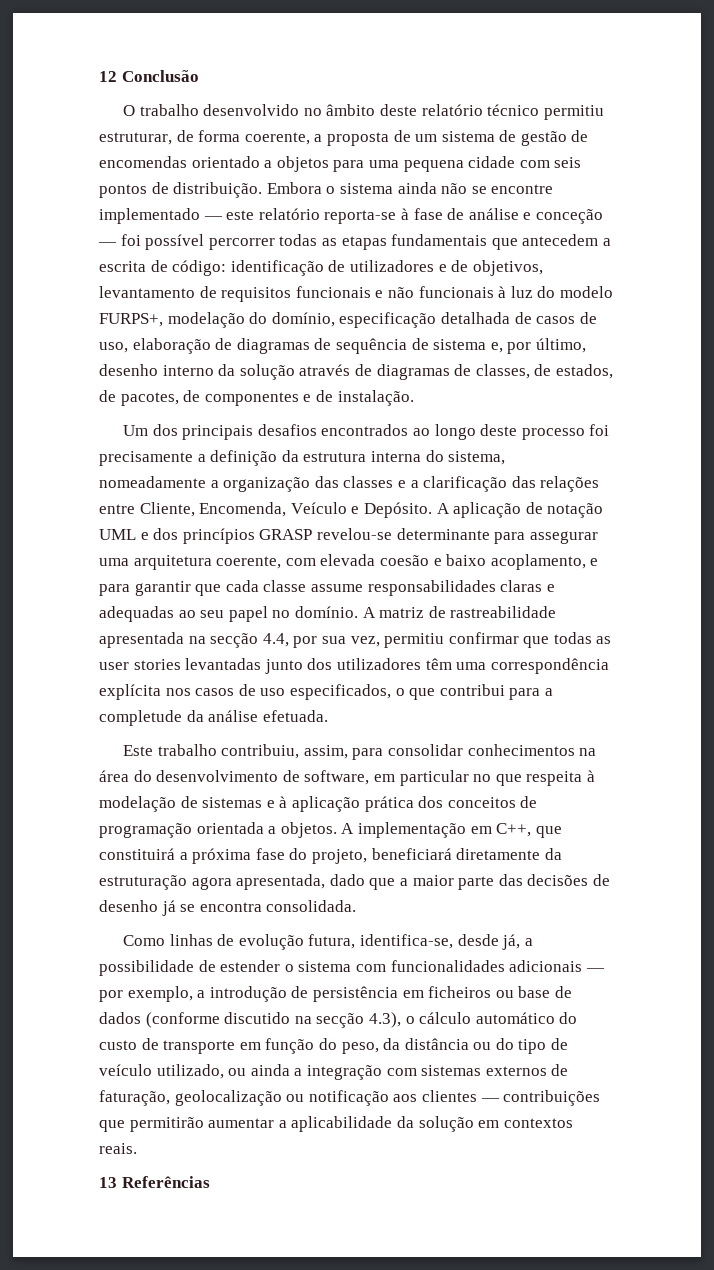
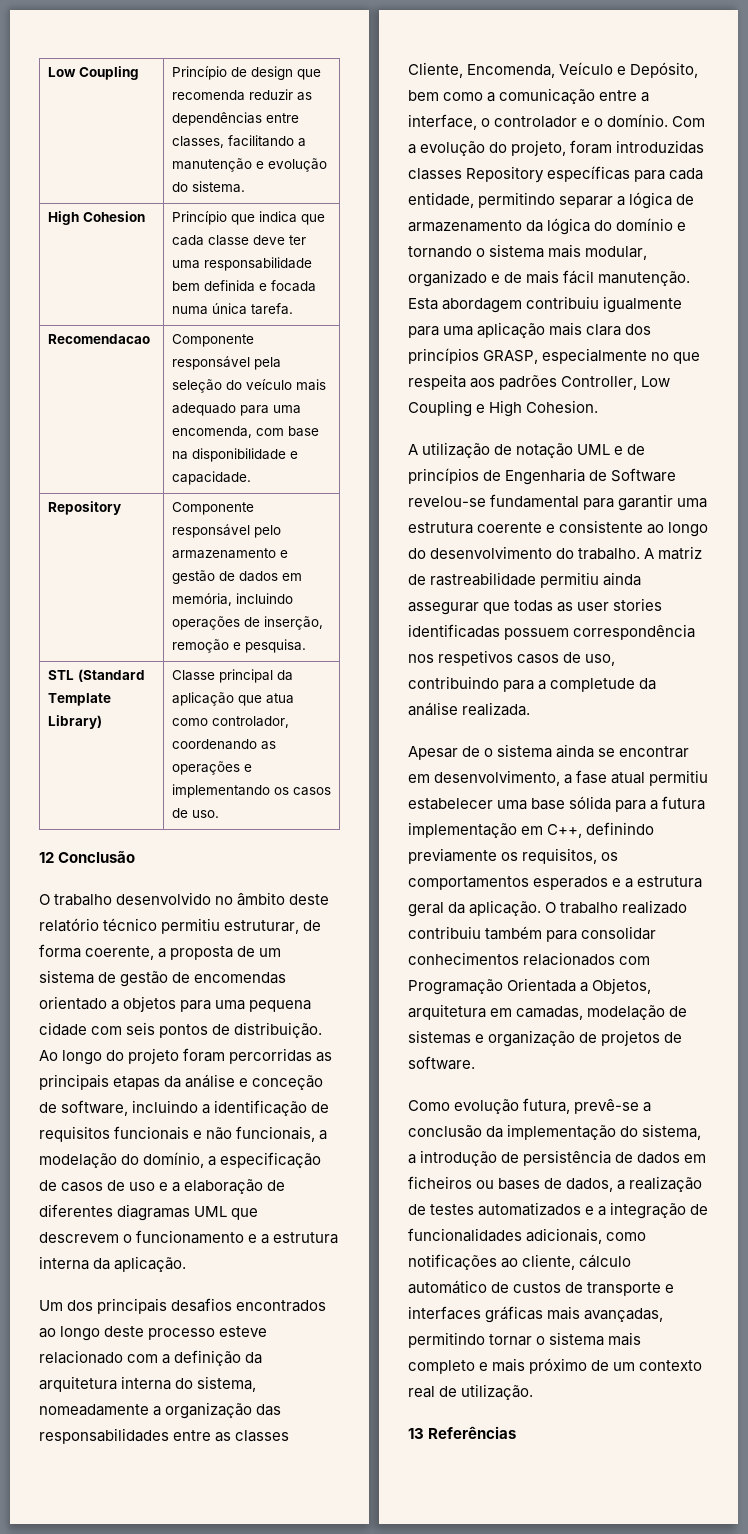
+ Low Coupling | Princípio de design que recomenda reduzir as dependências entre classes, facilitando a manutenção e evolução do sistema.
+ High Cohesion | Princípio que indica que cada classe deve ter uma responsabilidade bem definida e focada numa única tarefa.
+ Recomendacao | Componente responsável pela seleção do veículo mais adequado para uma encomenda, com base na disponibilidade e capacidade.
+ Repository | Componente responsável pelo armazenamento e gestão de dados em memória, incluindo operações de inserção, remoção e pesquisa.
+ STL (Standard Template Library) | Classe principal da aplicação que atua como controlador, coordenando as operações e implementando os casos de uso.
- Embora o sistema ainda não se encontre implementado — este relatório reporta-se à fase de análise e conceção — foi possível percorrer todas as etapas fundamentais que antecedem a escrita de código: identificação de utilizadores e de objetivos, levantamento de requisitos funcionais e não funcionais à luz do modelo FURPS+, modelação do domínio, especificação detalhada de casos de uso, elaboração de diagramas de sequência de sistema e, por último, desenho interno da solução através de diagramas de classes, de estados, de pacotes, de componentes e de instalação.
+ Ao longo do projeto foram percorridas as principais etapas da análise e conceção de software, incluindo a identificação de requisitos funcionais e não funcionais, a modelação do domínio, a especificação de casos de uso e a elaboração de diferentes diagramas UML que descrevem o funcionamento e a estrutura interna da aplicação.
- Um dos principais desafios encontrados ao longo deste processo foi precisamente a definição da estrutura interna do sistema, nomeadamente a organização das classes e a clarificação das relações entre Cliente, Encomenda, Veículo e Depósito. A aplicação de notação UML e dos princípios GRASP revelou-se determinante para assegurar uma arquitetura coerente, com elevada coesão e baixo acoplamento, e para garantir que cada classe assume responsabilidades claras e adequadas ao seu papel no domínio. A matriz de rastreabilidade apresentada na secção 4.4, por sua vez, permitiu confirmar que todas as user stories levantadas junto dos utilizadores têm uma correspondência explícita nos casos de uso especificados, o que contribui para a completude da análise efetuada.
- Este trabalho contribuiu, assim, para consolidar conhecimentos na área do desenvolvimento de software, em particular no que respeita à modelação de sistemas e à aplicação prática dos conceitos de programação orientada a objetos. A implementação em C++, que constituirá a próxima fase do projeto, beneficiará diretamente da estruturação agora apresentada, dado que a maior parte das decisões de desenho já se encontra consolidada.
- Como linhas de evolução futura, identifica-se, desde já, a possibilidade de estender o sistema com funcionalidades adicionais — por exemplo, a introdução de persistência em ficheiros ou base de dados (conforme discutido na secção 4.3), o cálculo automático do custo de transporte em função do peso, da distância ou do tipo de veículo utilizado, ou ainda a integração com sistemas externos de faturação, geolocalização ou notificação aos clientes — contribuições que permitirão aumentar a aplicabilidade da solução em contextos reais.
+ Um dos principais desafios encontrados ao longo deste processo esteve relacionado com a definição da arquitetura interna do sistema, nomeadamente a organização das responsabilidades entre as classes Cliente, Encomenda, Veículo e Depósito, bem como a comunicação entre a interface, o controlador e o domínio. Com a evolução do projeto, foram introduzidas classes Repository específicas para cada entidade, permitindo separar a lógica de armazenamento da lógica do domínio e tornando o sistema mais modular, organizado e de mais fácil manutenção. Esta abordagem contribuiu igualmente para uma aplicação mais clara dos princípios GRASP, especialmente no que respeita aos padrões Controller, Low Coupling e High Cohesion.
+ A utilização de notação UML e de princípios de Engenharia de Software revelou-se fundamental para garantir uma estrutura coerente e consistente ao longo do desenvolvimento do trabalho. A matriz de rastreabilidade permitiu ainda assegurar que todas as user stories identificadas possuem correspondência nos respetivos casos de uso, contribuindo para a completude da análise realizada.
+ Apesar de o sistema ainda se encontrar em desenvolvimento, a fase atual permitiu estabelecer uma base sólida para a futura implementação em C++, definindo previamente os requisitos, os comportamentos esperados e a estrutura geral da aplicação. O trabalho realizado contribuiu também para consolidar conhecimentos relacionados com Programação Orientada a Objetos, arquitetura em camadas, modelação de sistemas e organização de projetos de software.
+ Como evolução futura, prevê-se a conclusão da implementação do sistema, a introdução de persistência de dados em ficheiros ou bases de dados, a realização de testes automatizados e a integração de funcionalidades adicionais, como notificações ao cliente, cálculo automático de custos de transporte e interfaces gráficas mais avançadas, permitindo tornar o sistema mais completo e mais próximo de um contexto real de utilização.

